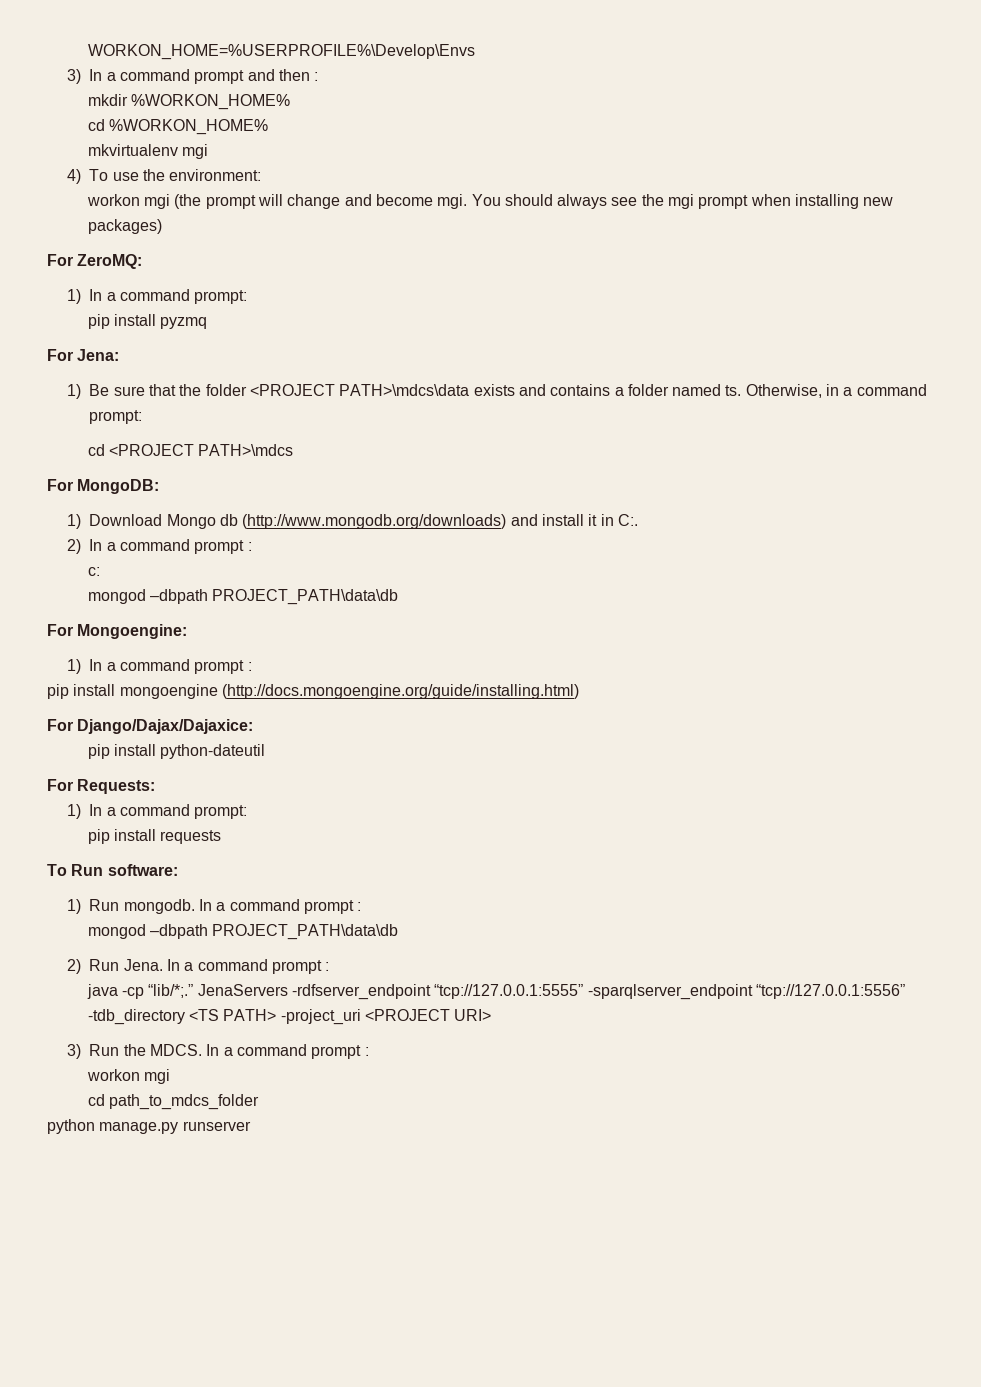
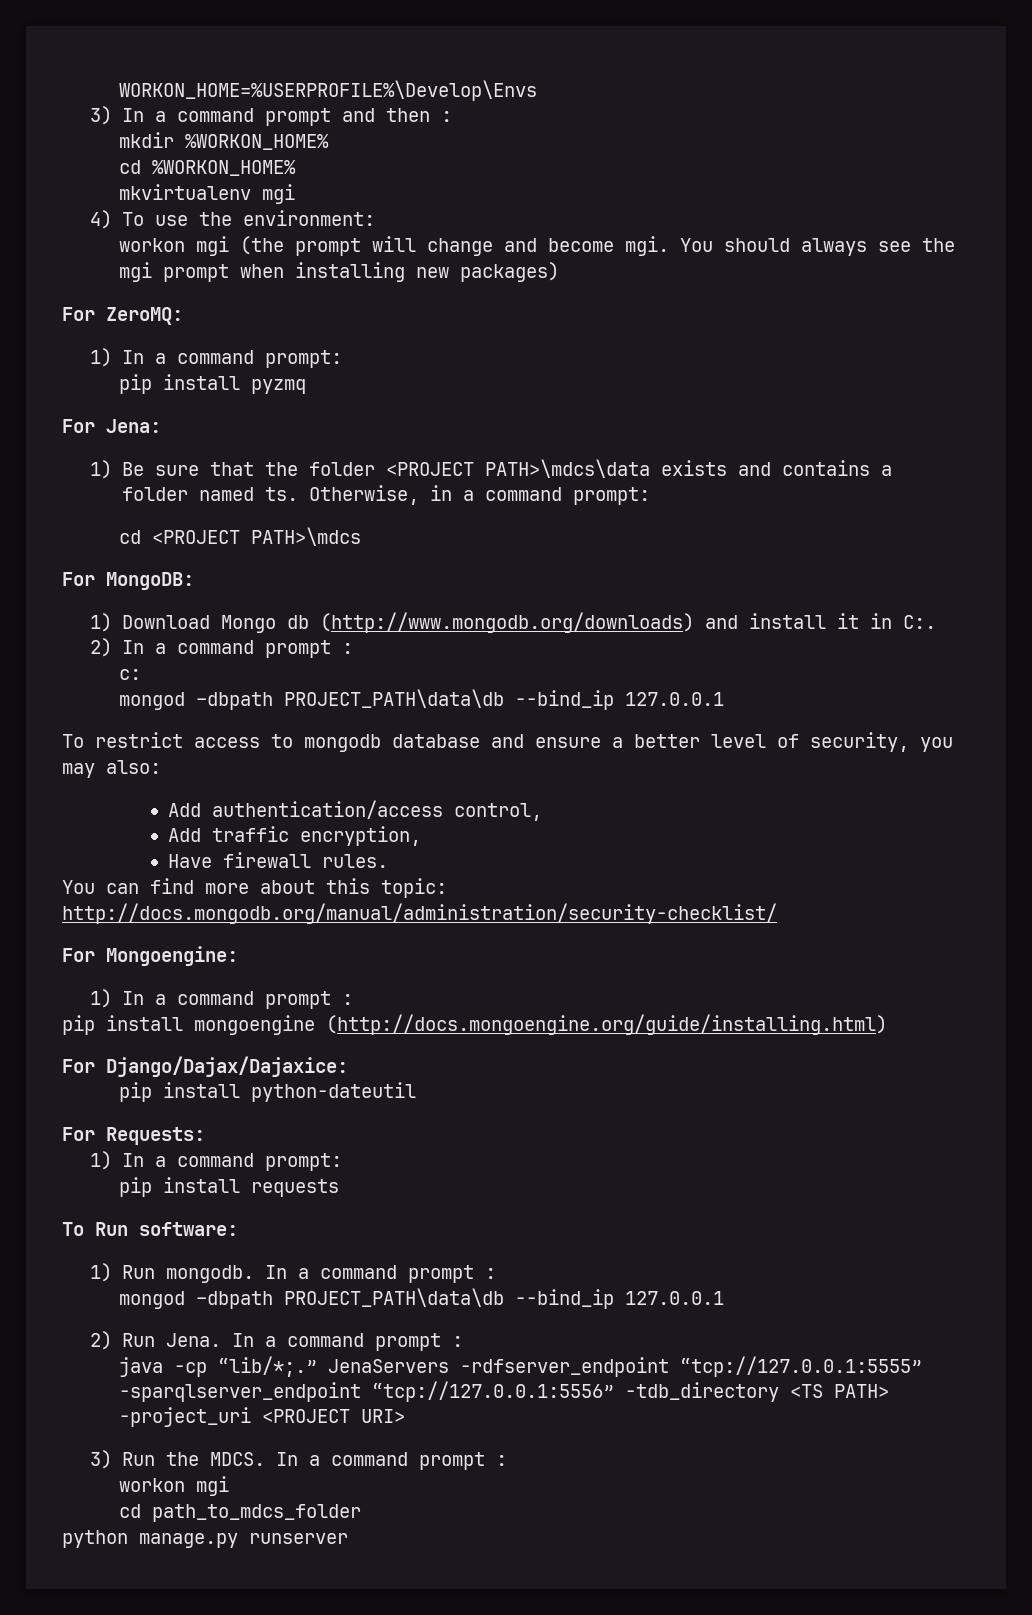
  c:
- mongod –dbpath PROJECT_PATH\data\db
+ mongod –dbpath PROJECT_PATH\data\db --bind_ip 127.0.0.1
+ To restrict access to mongodb database and ensure a better level of security, you may also:
+ Add authentication/access control,
+ Add traffic encryption,
+ Have firewall rules.
+ You can find more about this topic: http://docs.mongodb.org/manual/administration/security-checklist/
  1) Run mongodb. In a command prompt :
- mongod –dbpath PROJECT_PATH\data\db
+ mongod –dbpath PROJECT_PATH\data\db --bind_ip 127.0.0.1

